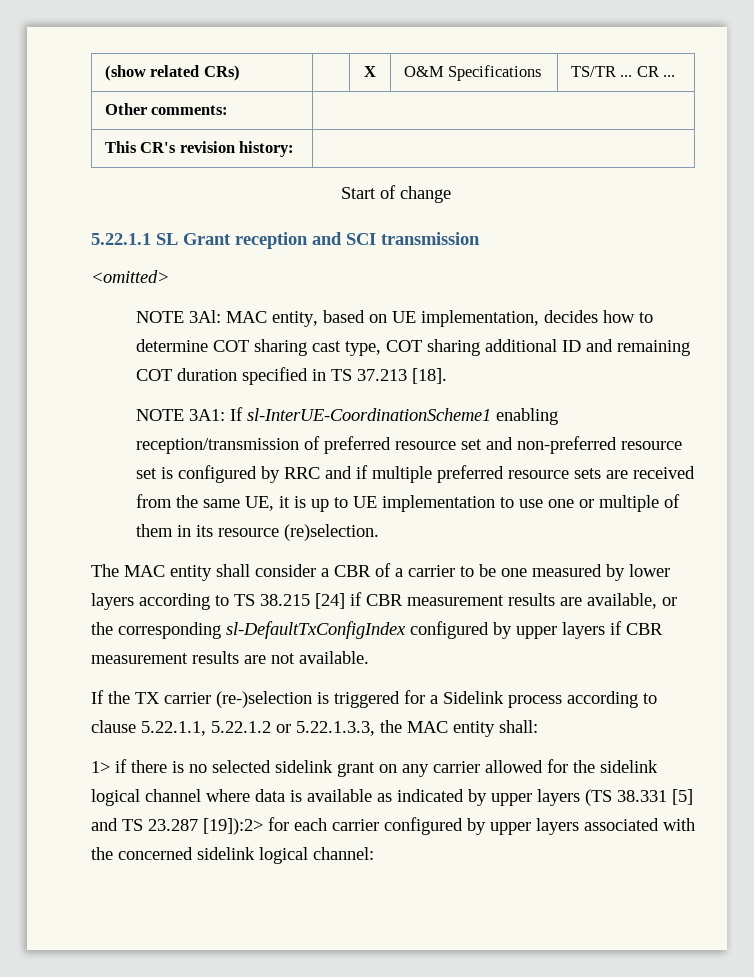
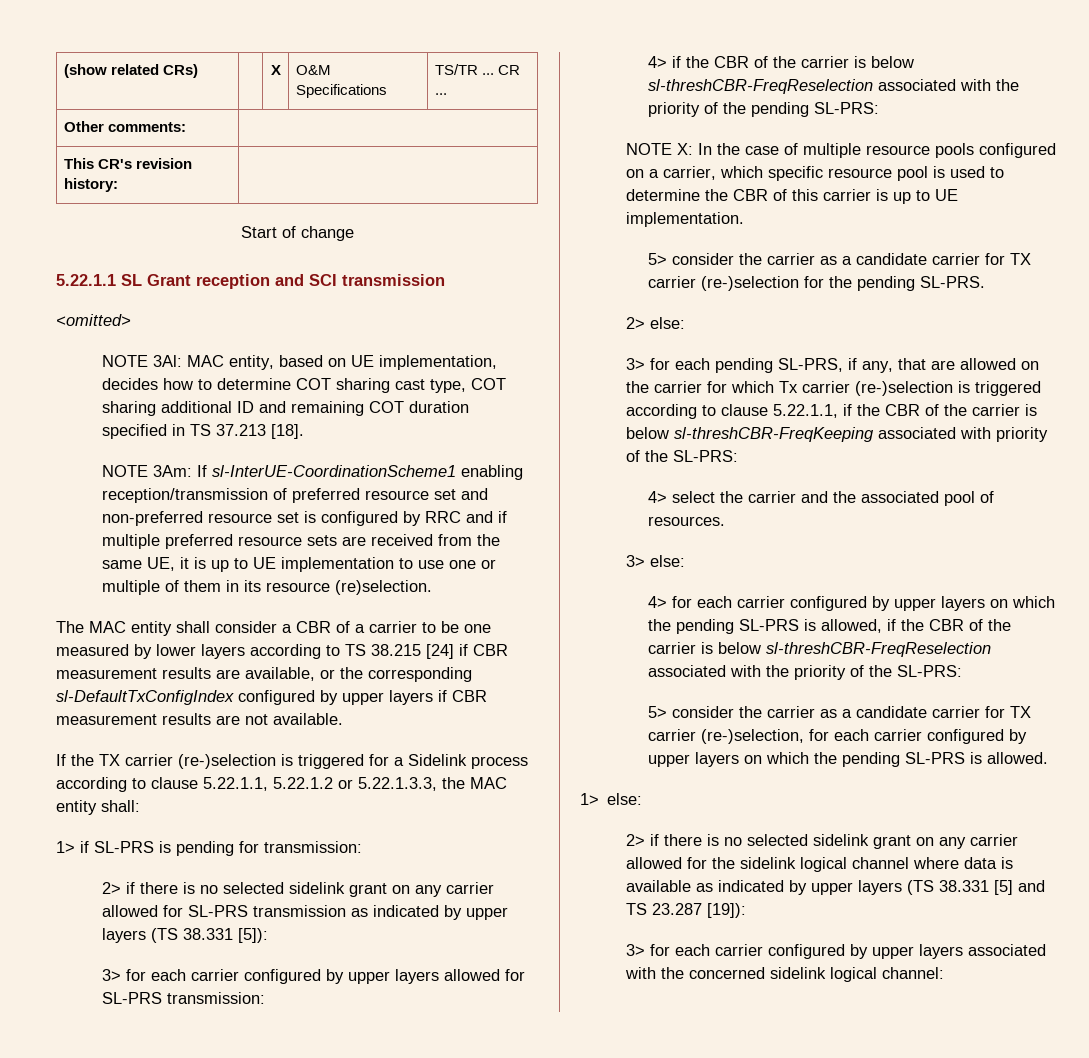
- NOTE 3A1: If sl-InterUE-CoordinationScheme1 enabling reception/transmission of preferred resource set and non-preferred resource set is configured by RRC and if multiple preferred resource sets are received from the same UE, it is up to UE implementation to use one or multiple of them in its resource (re)selection.
+ NOTE 3Am: If sl-InterUE-CoordinationScheme1 enabling reception/transmission of preferred resource set and non-preferred resource set is configured by RRC and if multiple preferred resource sets are received from the same UE, it is up to UE implementation to use one or multiple of them in its resource (re)selection.
- 1> if there is no selected sidelink grant on any carrier allowed for the sidelink logical channel where data is available as indicated by upper layers (TS 38.331 [5] and TS 23.287 [19]):2> for each carrier configured by upper layers associated with the concerned sidelink logical channel:
+ 1> if SL-PRS is pending for transmission:
+ 2> if there is no selected sidelink grant on any carrier allowed for SL-PRS transmission as indicated by upper layers (TS 38.331 [5]):
+ 3> for each carrier configured by upper layers allowed for SL-PRS transmission:
+ 4> if the CBR of the carrier is below sl-threshCBR-FreqReselection associated with the priority of the pending SL-PRS:
+ NOTE X: In the case of multiple resource pools configured on a carrier, which specific resource pool is used to determine the CBR of this carrier is up to UE implementation.
+ 5> consider the carrier as a candidate carrier for TX carrier (re-)selection for the pending SL-PRS.
+ 2> else:
+ 3> for each pending SL-PRS, if any, that are allowed on the carrier for which Tx carrier (re-)selection is triggered according to clause 5.22.1.1, if the CBR of the carrier is below sl-threshCBR-FreqKeeping associated with priority of the SL-PRS:
+ 4> select the carrier and the associated pool of resources.
+ 3> else:
+ 4> for each carrier configured by upper layers on which the pending SL-PRS is allowed, if the CBR of the carrier is below sl-threshCBR-FreqReselection associated with the priority of the SL-PRS:
+ 5> consider the carrier as a candidate carrier for TX carrier (re-)selection, for each carrier configured by upper layers on which the pending SL-PRS is allowed.
+ 1> else:
+ 2> if there is no selected sidelink grant on any carrier allowed for the sidelink logical channel where data is available as indicated by upper layers (TS 38.331 [5] and TS 23.287 [19]):
+ 3> for each carrier configured by upper layers associated with the concerned sidelink logical channel:

